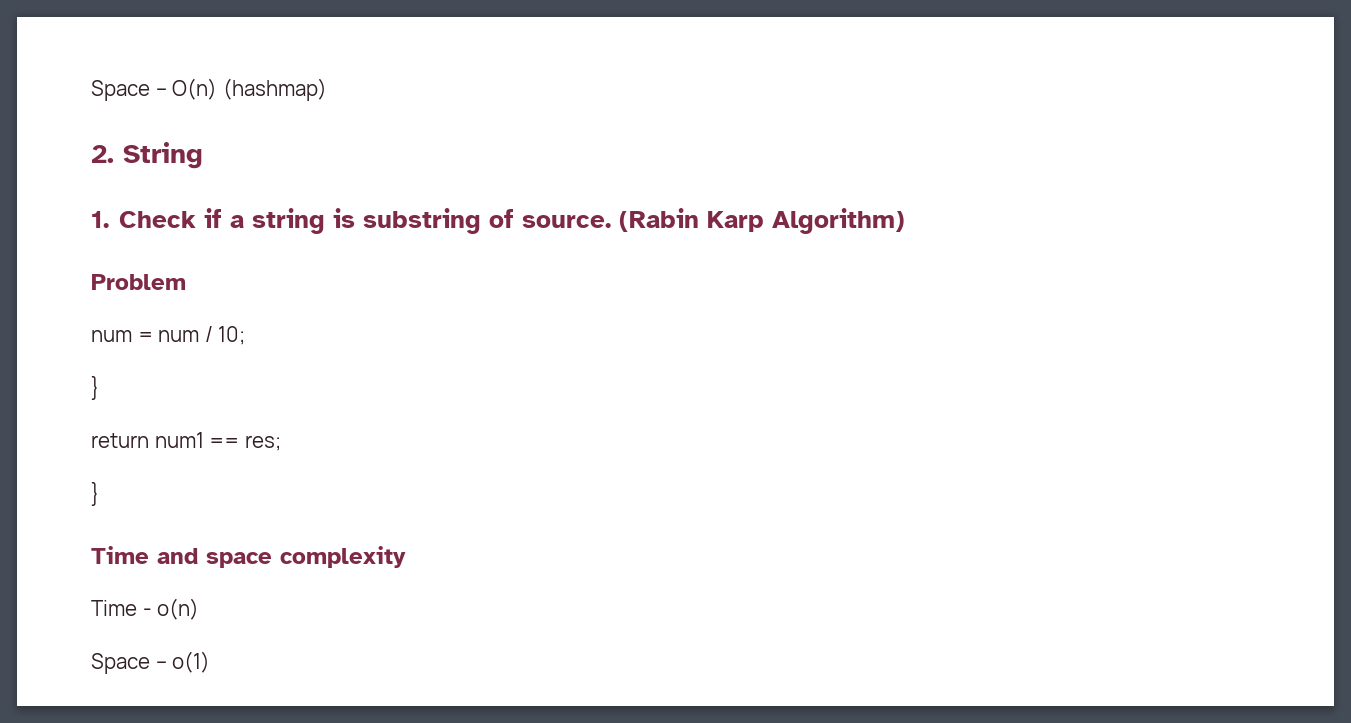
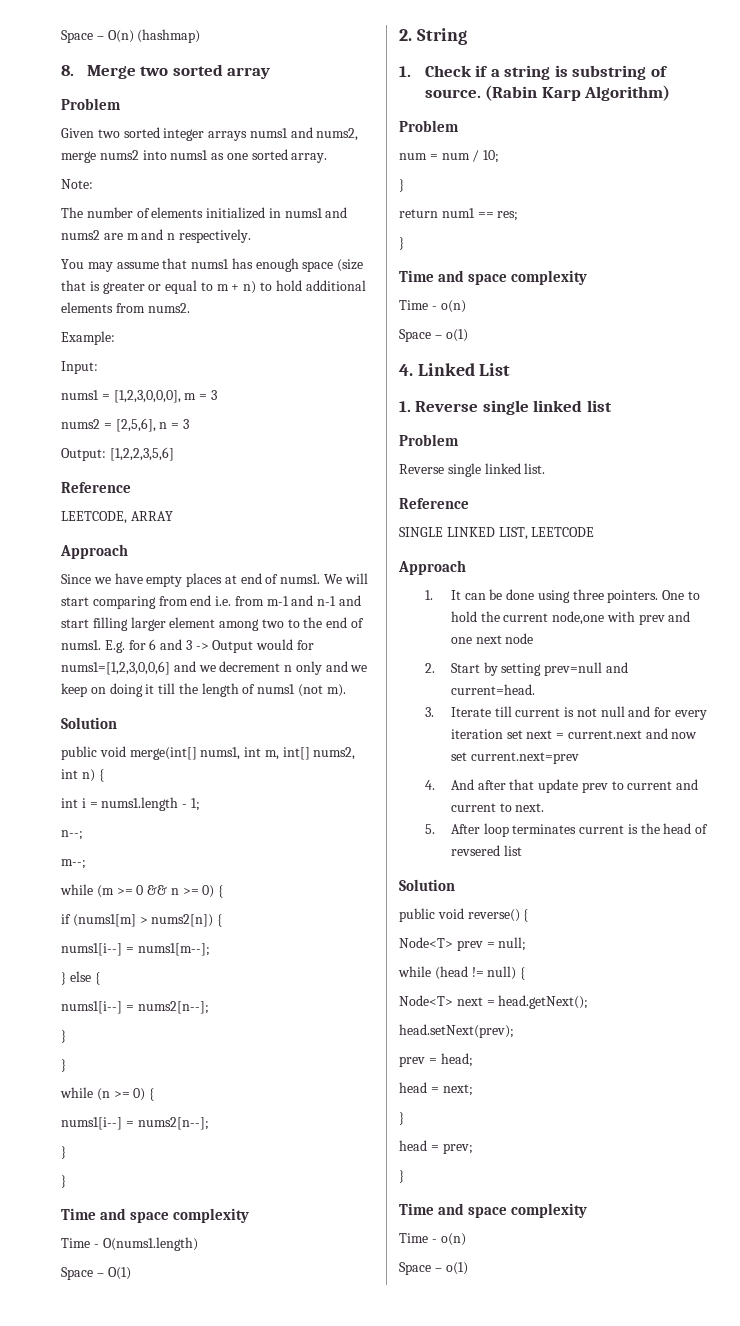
+ 8. Merge two sorted array
+ Problem
+ Given two sorted integer arrays nums1 and nums2, merge nums2 into nums1 as one sorted array.
+ Note:
+ The number of elements initialized in nums1 and nums2 are m and n respectively.
+ You may assume that nums1 has enough space (size that is greater or equal to m + n) to hold additional elements from nums2.
+ Example:
+ Input:
+ nums1 = [1,2,3,0,0,0], m = 3
+ nums2 = [2,5,6], n = 3
+ Output: [1,2,2,3,5,6]
+ Reference
+ LEETCODE, ARRAY
+ Approach
+ Since we have empty places at end of nums1. We will start comparing from end i.e. from m-1 and n-1 and start filling larger element among two to the end of nums1. E.g. for 6 and 3 -> Output would for nums1=[1,2,3,0,0,6] and we decrement n only and we keep on doing it till the length of nums1 (not m).
+ Solution
+ public void merge(int[] nums1, int m, int[] nums2, int n) {
+ int i = nums1.length - 1;
+ n--;
+ m--;
+ while (m >= 0 && n >= 0) {
+ if (nums1[m] > nums2[n]) {
+ nums1[i--] = nums1[m--];
+ } else {
+ nums1[i--] = nums2[n--];
+ }
+ }
+ while (n >= 0) {
+ nums1[i--] = nums2[n--];
+ }
+ }
+ Time and space complexity
+ Time - O(nums1.length)
+ Space – O(1)
+ 4. Linked List
+ 1. Reverse single linked list
+ Problem
+ Reverse single linked list.
+ Reference
+ SINGLE LINKED LIST, LEETCODE
+ Approach
+ 1. It can be done using three pointers. One to hold the current node,one with prev and one next node
+ 2. Start by setting prev=null and current=head.
+ 3. Iterate till current is not null and for every iteration set next = current.next and now set current.next=prev
+ 4. And after that update prev to current and current to next.
+ 5. After loop terminates current is the head of revsered list
+ Solution
+ public void reverse() {
+ Node<T> prev = null;
+ while (head != null) {
+ Node<T> next = head.getNext();
+ head.setNext(prev);
+ prev = head;
+ head = next;
+ }
+ head = prev;
+ }
+ Time and space complexity
+ Time - o(n)
+ Space – o(1)

